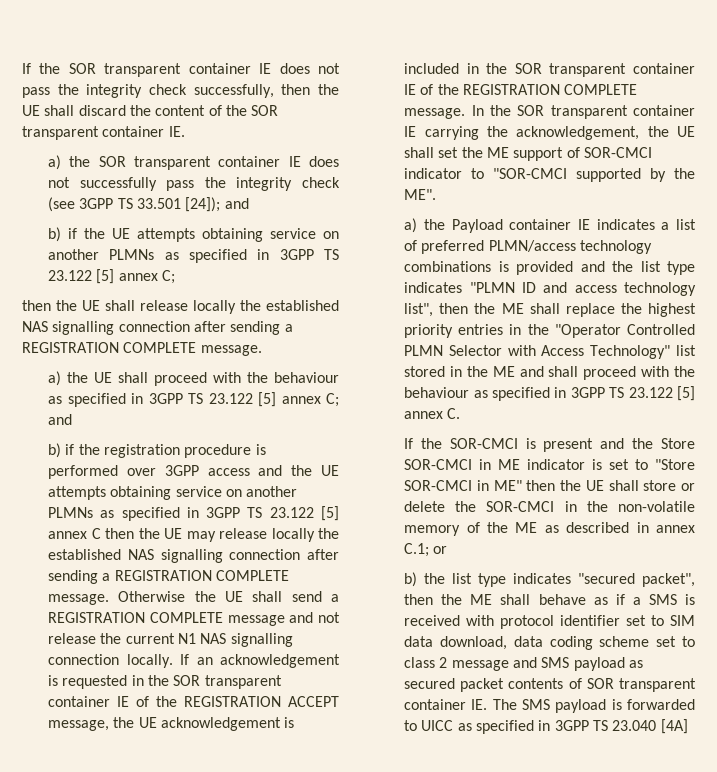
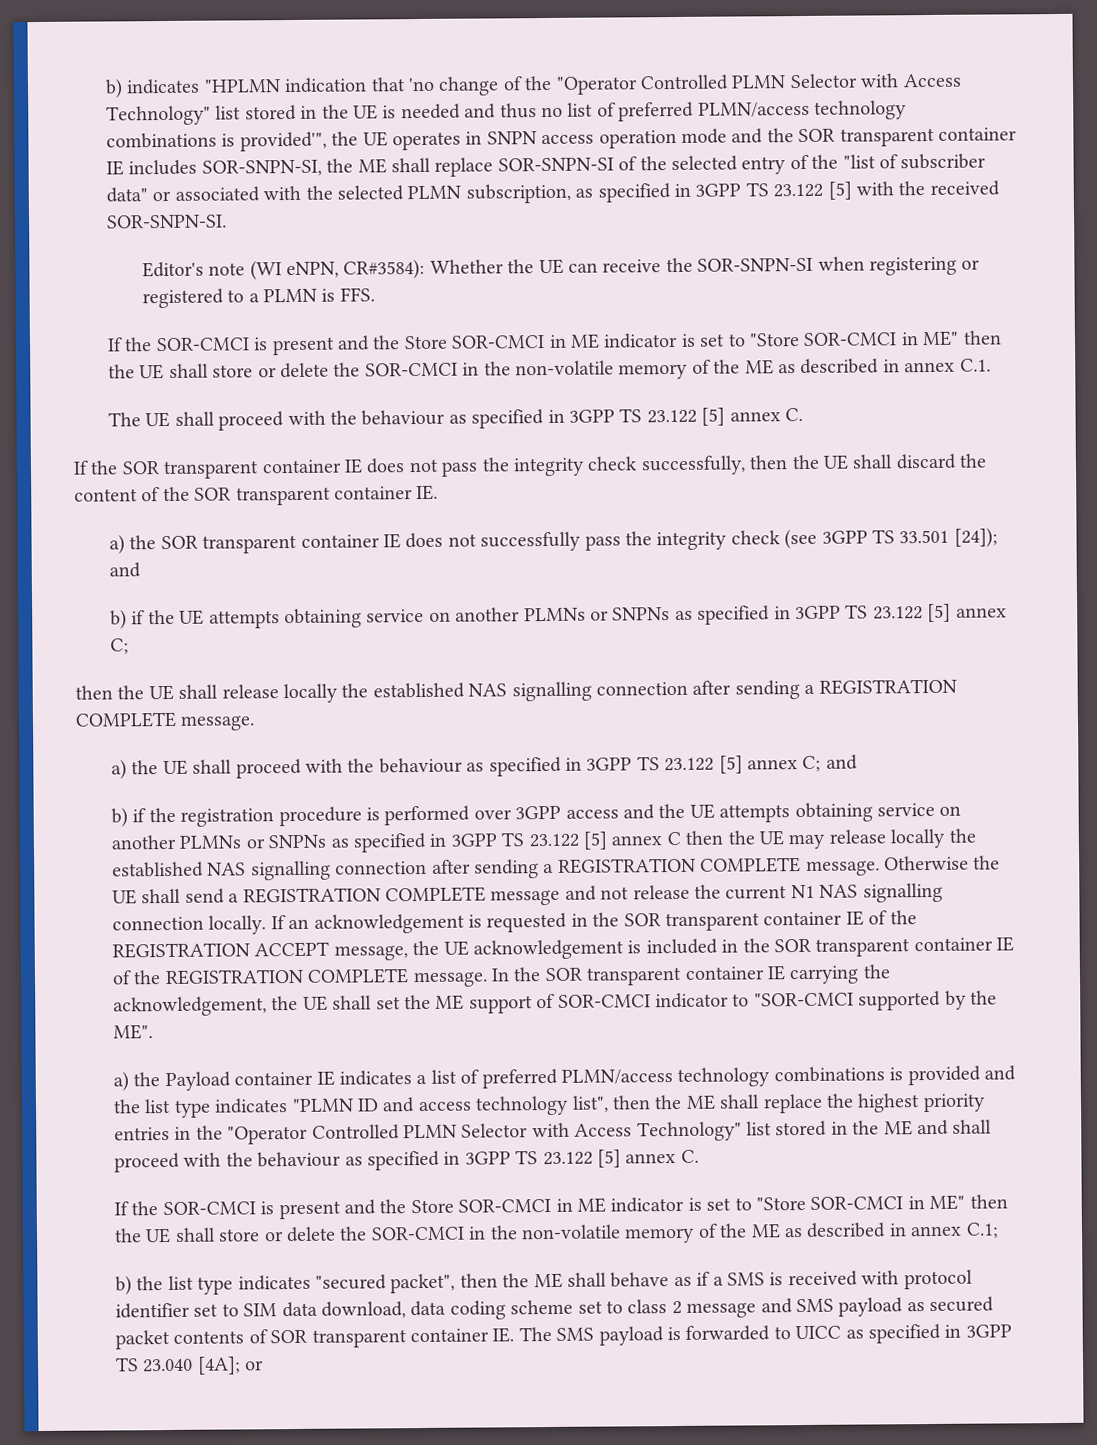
+ b) indicates "HPLMN indication that 'no change of the "Operator Controlled PLMN Selector with Access Technology" list stored in the UE is needed and thus no list of preferred PLMN/access technology combinations is provided'", the UE operates in SNPN access operation mode and the SOR transparent container IE includes SOR-SNPN-SI, the ME shall replace SOR-SNPN-SI of the selected entry of the "list of subscriber data" or associated with the selected PLMN subscription, as specified in 3GPP TS 23.122 [5] with the received SOR-SNPN-SI.
+ Editor's note (WI eNPN, CR#3584): Whether the UE can receive the SOR-SNPN-SI when registering or registered to a PLMN is FFS.
+ If the SOR-CMCI is present and the Store SOR-CMCI in ME indicator is set to "Store SOR-CMCI in ME" then the UE shall store or delete the SOR-CMCI in the non-volatile memory of the ME as described in annex C.1.
+ The UE shall proceed with the behaviour as specified in 3GPP TS 23.122 [5] annex C.
- b) if the UE attempts obtaining service on another PLMNs as specified in 3GPP TS 23.122 [5] annex C;
+ b) if the UE attempts obtaining service on another PLMNs or SNPNs as specified in 3GPP TS 23.122 [5] annex C;
- b) if the registration procedure is performed over 3GPP access and the UE attempts obtaining service on another PLMNs as specified in 3GPP TS 23.122 [5] annex C then the UE may release locally the established NAS signalling connection after sending a REGISTRATION COMPLETE message.
+ b) if the registration procedure is performed over 3GPP access and the UE attempts obtaining service on another PLMNs or SNPNs as specified in 3GPP TS 23.122 [5] annex C then the UE may release locally the established NAS signalling connection after sending a REGISTRATION COMPLETE message.
- If the SOR-CMCI is present and the Store SOR-CMCI in ME indicator is set to "Store SOR-CMCI in ME" then the UE shall store or delete the SOR-CMCI in the non-volatile memory of the ME as described in annex C.1; or
+ If the SOR-CMCI is present and the Store SOR-CMCI in ME indicator is set to "Store SOR-CMCI in ME" then the UE shall store or delete the SOR-CMCI in the non-volatile memory of the ME as described in annex C.1;
- b) the list type indicates "secured packet", then the ME shall behave as if a SMS is received with protocol identifier set to SIM data download, data coding scheme set to class 2 message and SMS payload as secured packet contents of SOR transparent container IE. The SMS payload is forwarded to UICC as specified in 3GPP TS 23.040 [4A]
+ b) the list type indicates "secured packet", then the ME shall behave as if a SMS is received with protocol identifier set to SIM data download, data coding scheme set to class 2 message and SMS payload as secured packet contents of SOR transparent container IE. The SMS payload is forwarded to UICC as specified in 3GPP TS 23.040 [4A]; or

